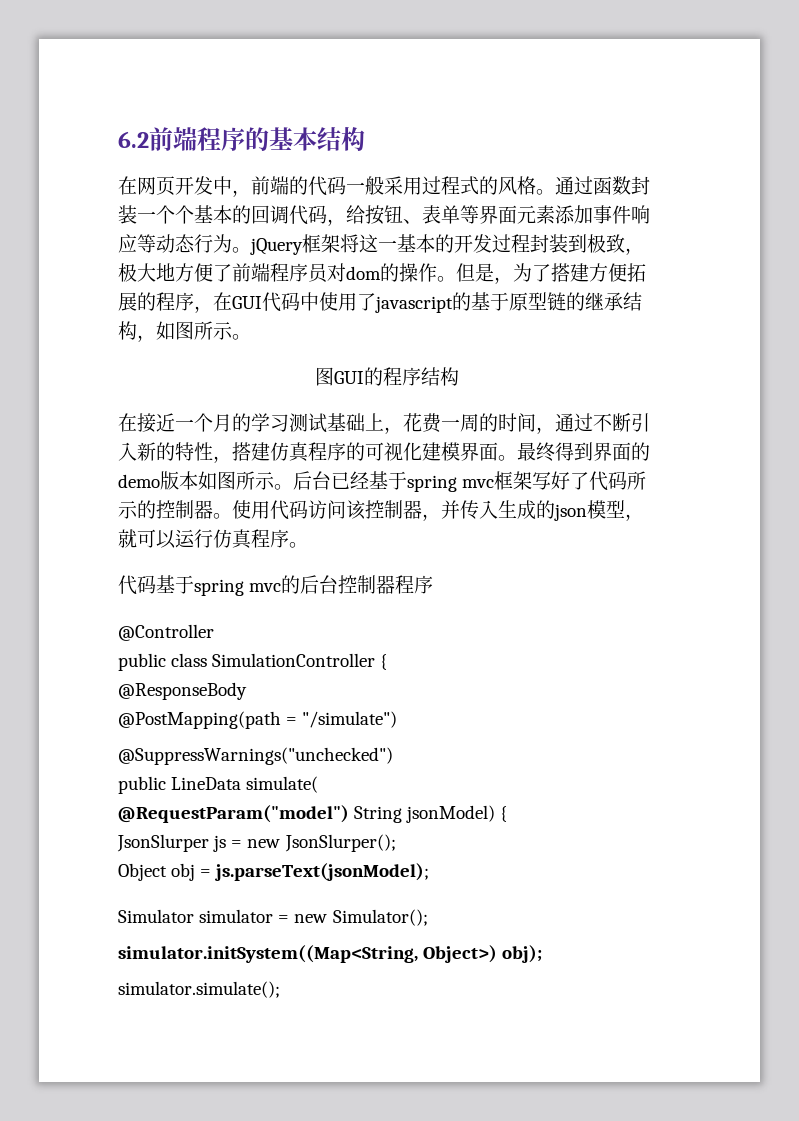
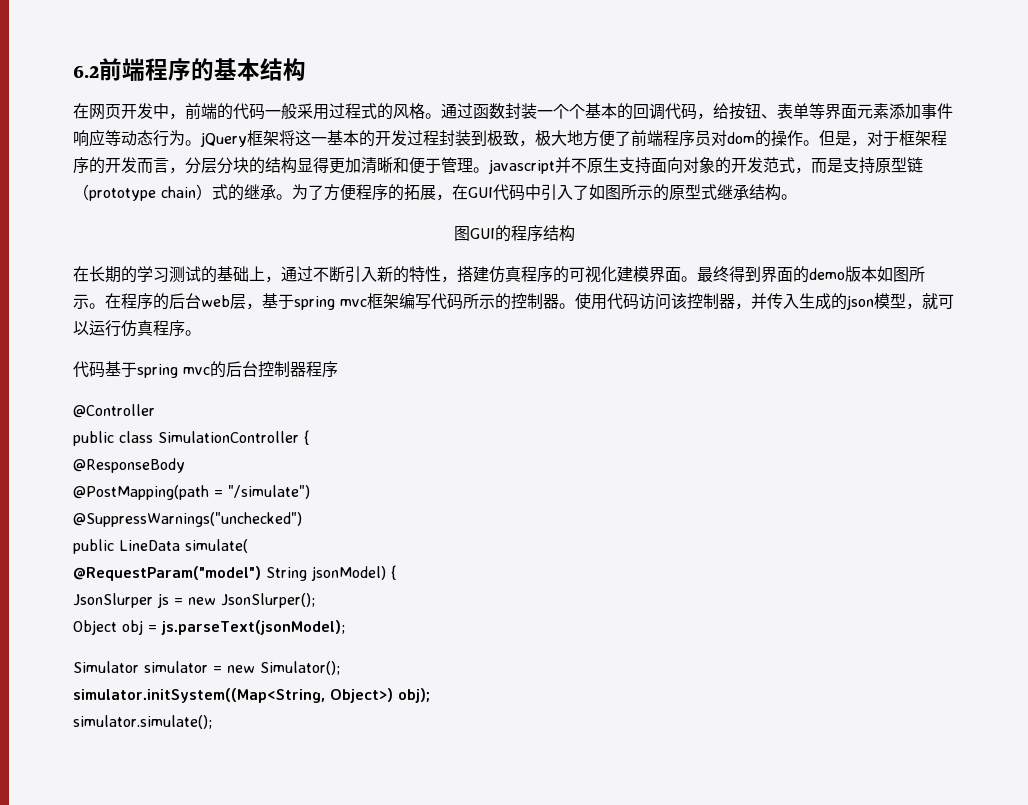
- 但是，为了搭建方便拓展的程序，在GUI代码中使用了javascript的基于原型链的继承结构，如图所示。
+ 但是，对于框架程序的开发而言，分层分块的结构显得更加清晰和便于管理。javascript并不原生支持面向对象的开发范式，而是支持原型链（prototype chain）式的继承。为了方便程序的拓展，在GUI代码中引入了如图所示的原型式继承结构。
- 在接近一个月的学习测试基础上，花费一周的时间，通过不断引入新的特性，搭建仿真程序的可视化建模界面。
+ 在长期的学习测试的基础上，通过不断引入新的特性，搭建仿真程序的可视化建模界面。
- 后台已经基于spring mvc框架写好了代码所示的控制器。
+ 在程序的后台web层，基于spring mvc框架编写代码所示的控制器。

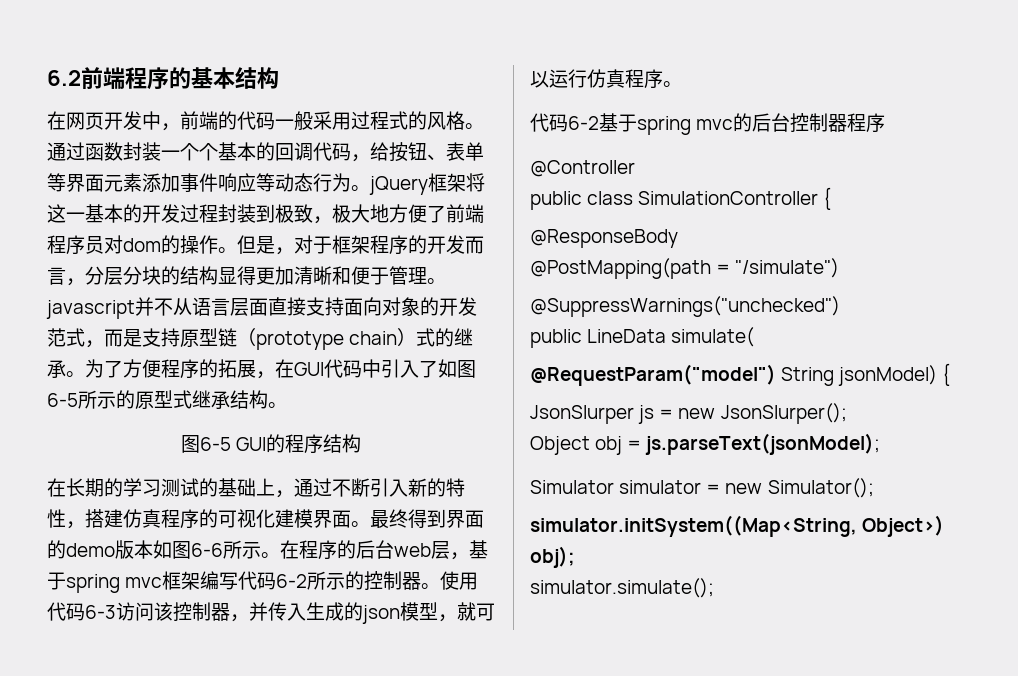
- 但是，对于框架程序的开发而言，分层分块的结构显得更加清晰和便于管理。javascript并不原生支持面向对象的开发范式，而是支持原型链（prototype chain）式的继承。
+ 但是，对于框架程序的开发而言，分层分块的结构显得更加清晰和便于管理。javascript并不从语言层面直接支持面向对象的开发范式，而是支持原型链（prototype chain）式的继承。
- 为了方便程序的拓展，在GUI代码中引入了如图所示的原型式继承结构。
+ 为了方便程序的拓展，在GUI代码中引入了如图6-5所示的原型式继承结构。
- 图GUI的程序结构
+ 图6-5 GUI的程序结构
- 最终得到界面的demo版本如图所示。
+ 最终得到界面的demo版本如图6-6所示。
- 在程序的后台web层，基于spring mvc框架编写代码所示的控制器。
+ 在程序的后台web层，基于spring mvc框架编写代码6-2所示的控制器。
- 使用代码访问该控制器，并传入生成的json模型，就可以运行仿真程序。
+ 使用代码6-3访问该控制器，并传入生成的json模型，就可以运行仿真程序。
- 代码基于spring mvc的后台控制器程序
+ 代码6-2基于spring mvc的后台控制器程序

